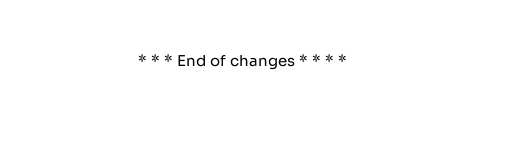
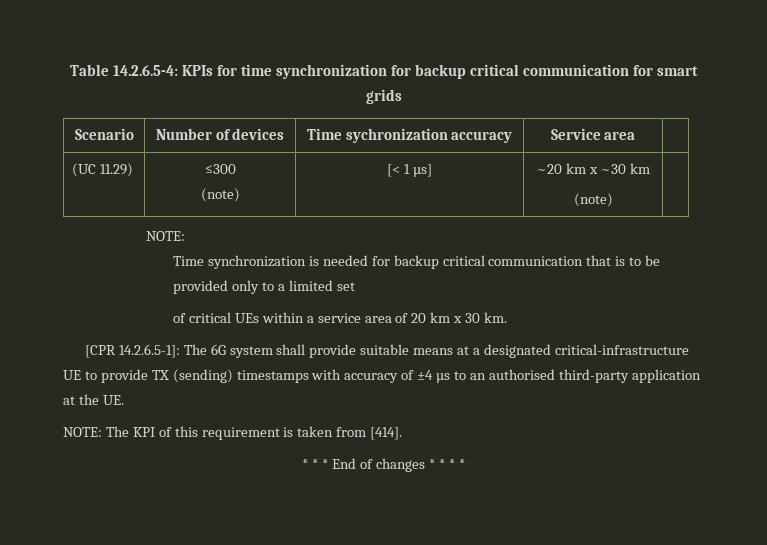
+ Table 14.2.6.5-4: KPIs for time synchronization for backup critical communication for smart grids
+ Scenario | Number of devices | Time sychronization accuracy | Service area |
+ (UC 11.29) | ≤300
+ (note) | [< 1 µs] | ~20 km x ~30 km
+ (note) |
+ NOTE:
+ Time synchronization is needed for backup critical communication that is to be provided only to a limited set
+ of critical UEs within a service area of 20 km x 30 km.
+ [CPR 14.2.6.5-1]: The 6G system shall provide suitable means at a designated critical-infrastructure UE to provide TX (sending) timestamps with accuracy of ±4 µs to an authorised third-party application at the UE.
+ NOTE: The KPI of this requirement is taken from [414].

